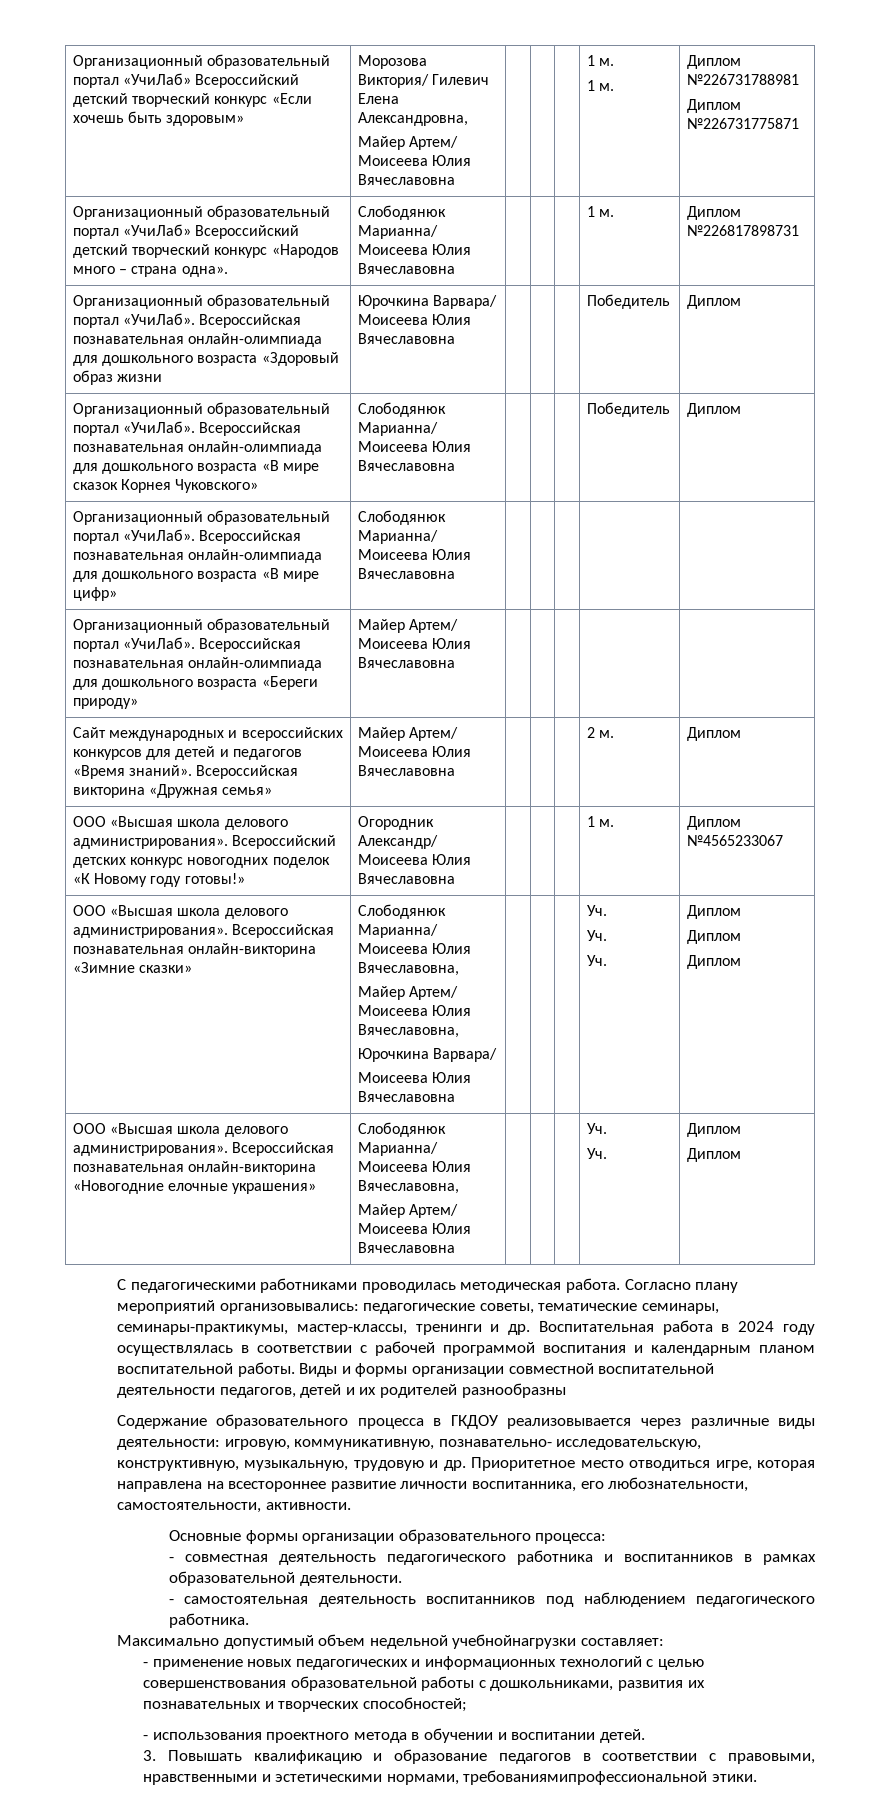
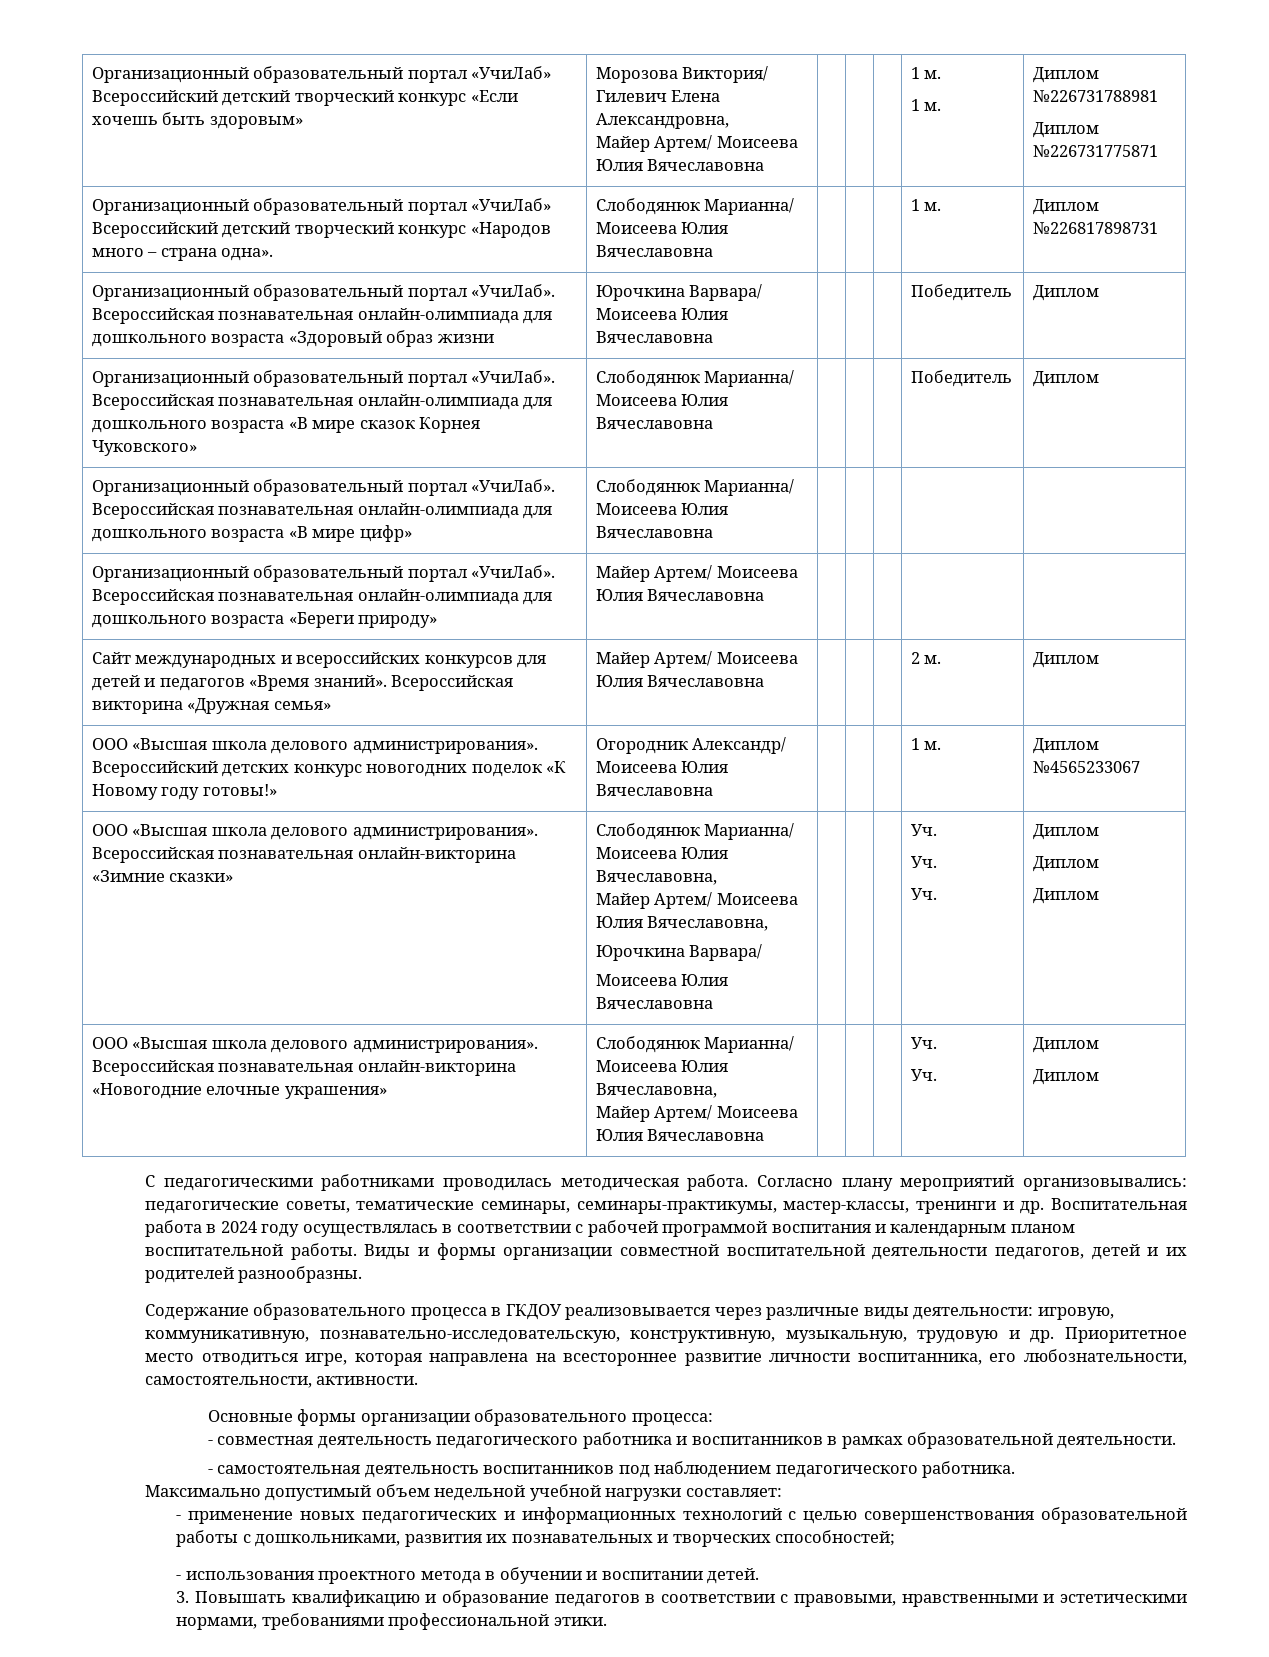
- Виды и формы организации совместной воспитательной деятельности педагогов, детей и их родителей разнообразны
+ Виды и формы организации совместной воспитательной деятельности педагогов, детей и их родителей разнообразны.
- Содержание образовательного процесса в ГКДОУ реализовывается через различные виды деятельности: игровую, коммуникативную, познавательно- исследовательскую, конструктивную, музыкальную, трудовую и др. Приоритетное место отводиться игре, которая направлена на всестороннее развитие личности воспитанника, его любознательности, самостоятельности, активности.
+ Содержание образовательного процесса в ГКДОУ реализовывается через различные виды деятельности: игровую, коммуникативную, познавательно-исследовательскую, конструктивную, музыкальную, трудовую и др. Приоритетное место отводиться игре, которая направлена на всестороннее развитие личности воспитанника, его любознательности, самостоятельности, активности.
- Максимально допустимый объем недельной учебнойнагрузки составляет:
+ Максимально допустимый объем недельной учебной нагрузки составляет:
- 3. Повышать квалификацию и образование педагогов в соответствии с правовыми, нравственными и эстетическими нормами, требованиямипрофессиональной этики.
+ 3. Повышать квалификацию и образование педагогов в соответствии с правовыми, нравственными и эстетическими нормами, требованиями профессиональной этики.

